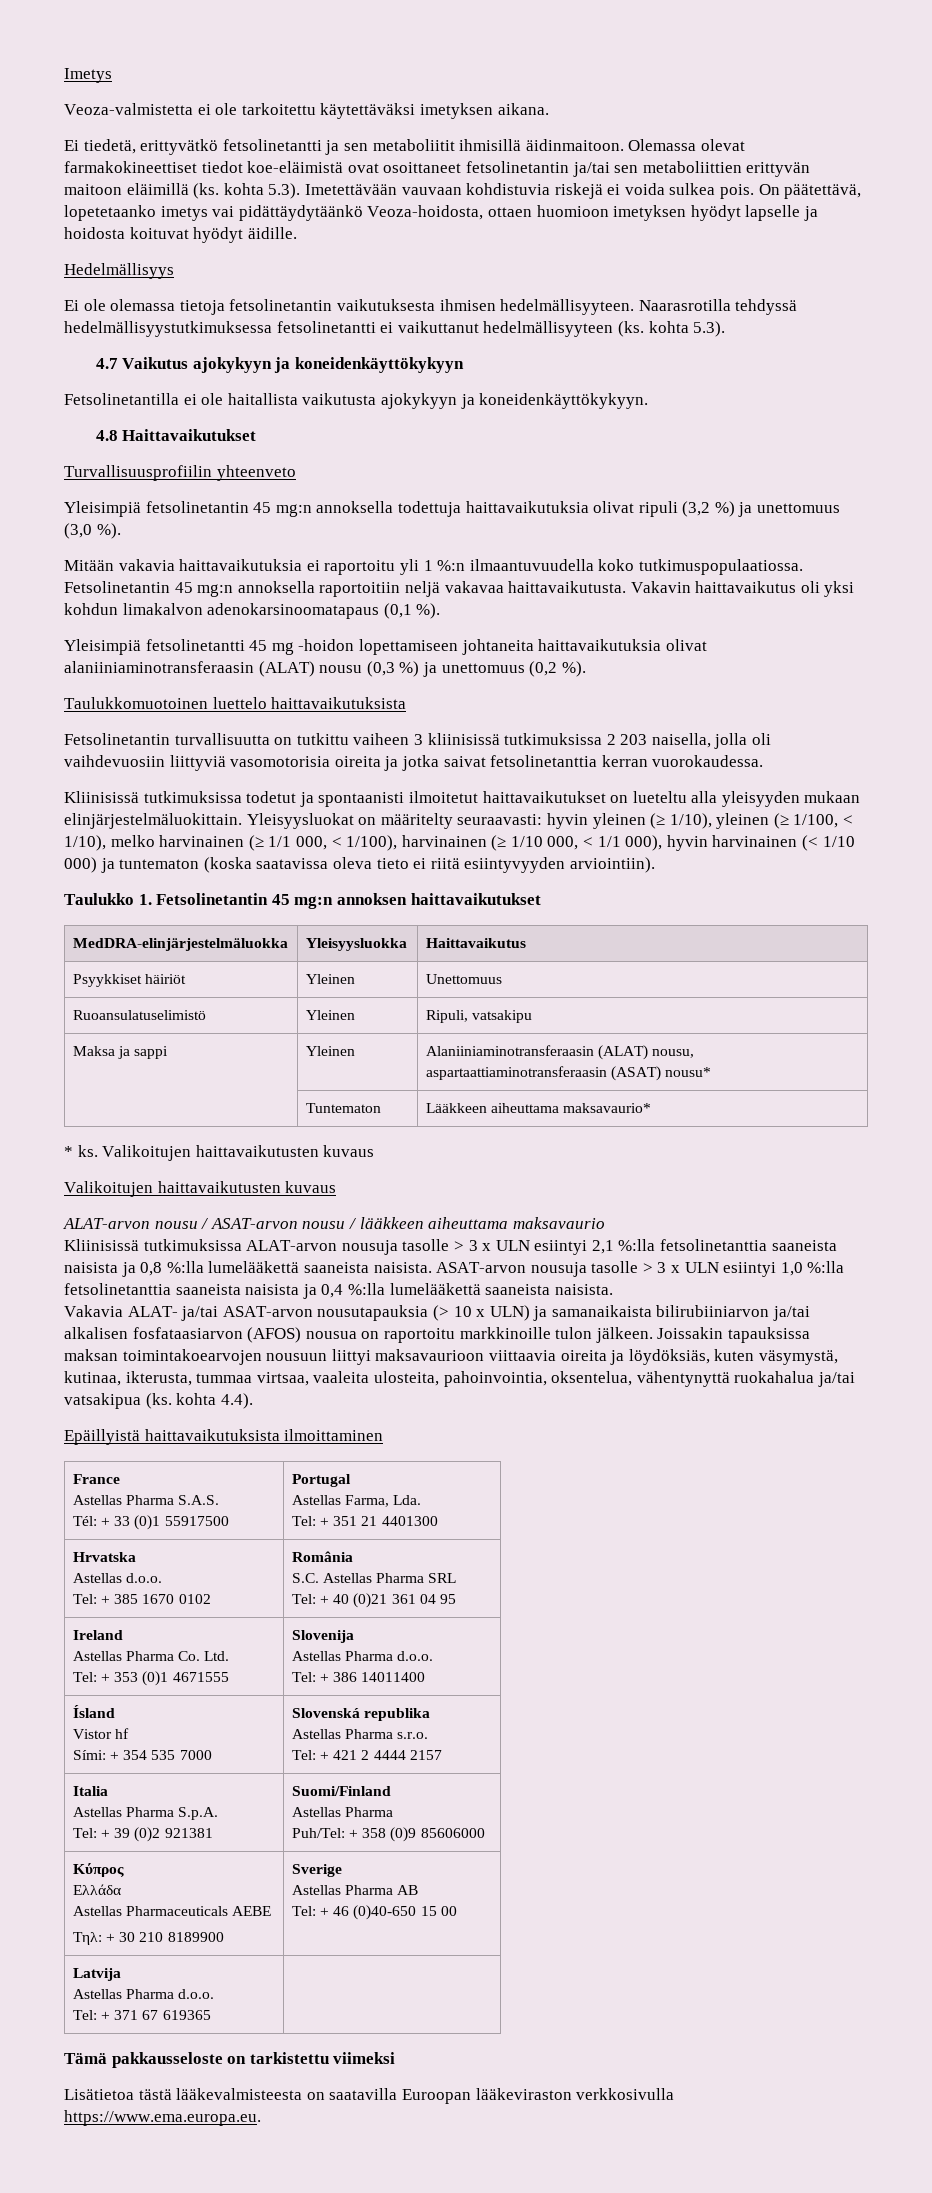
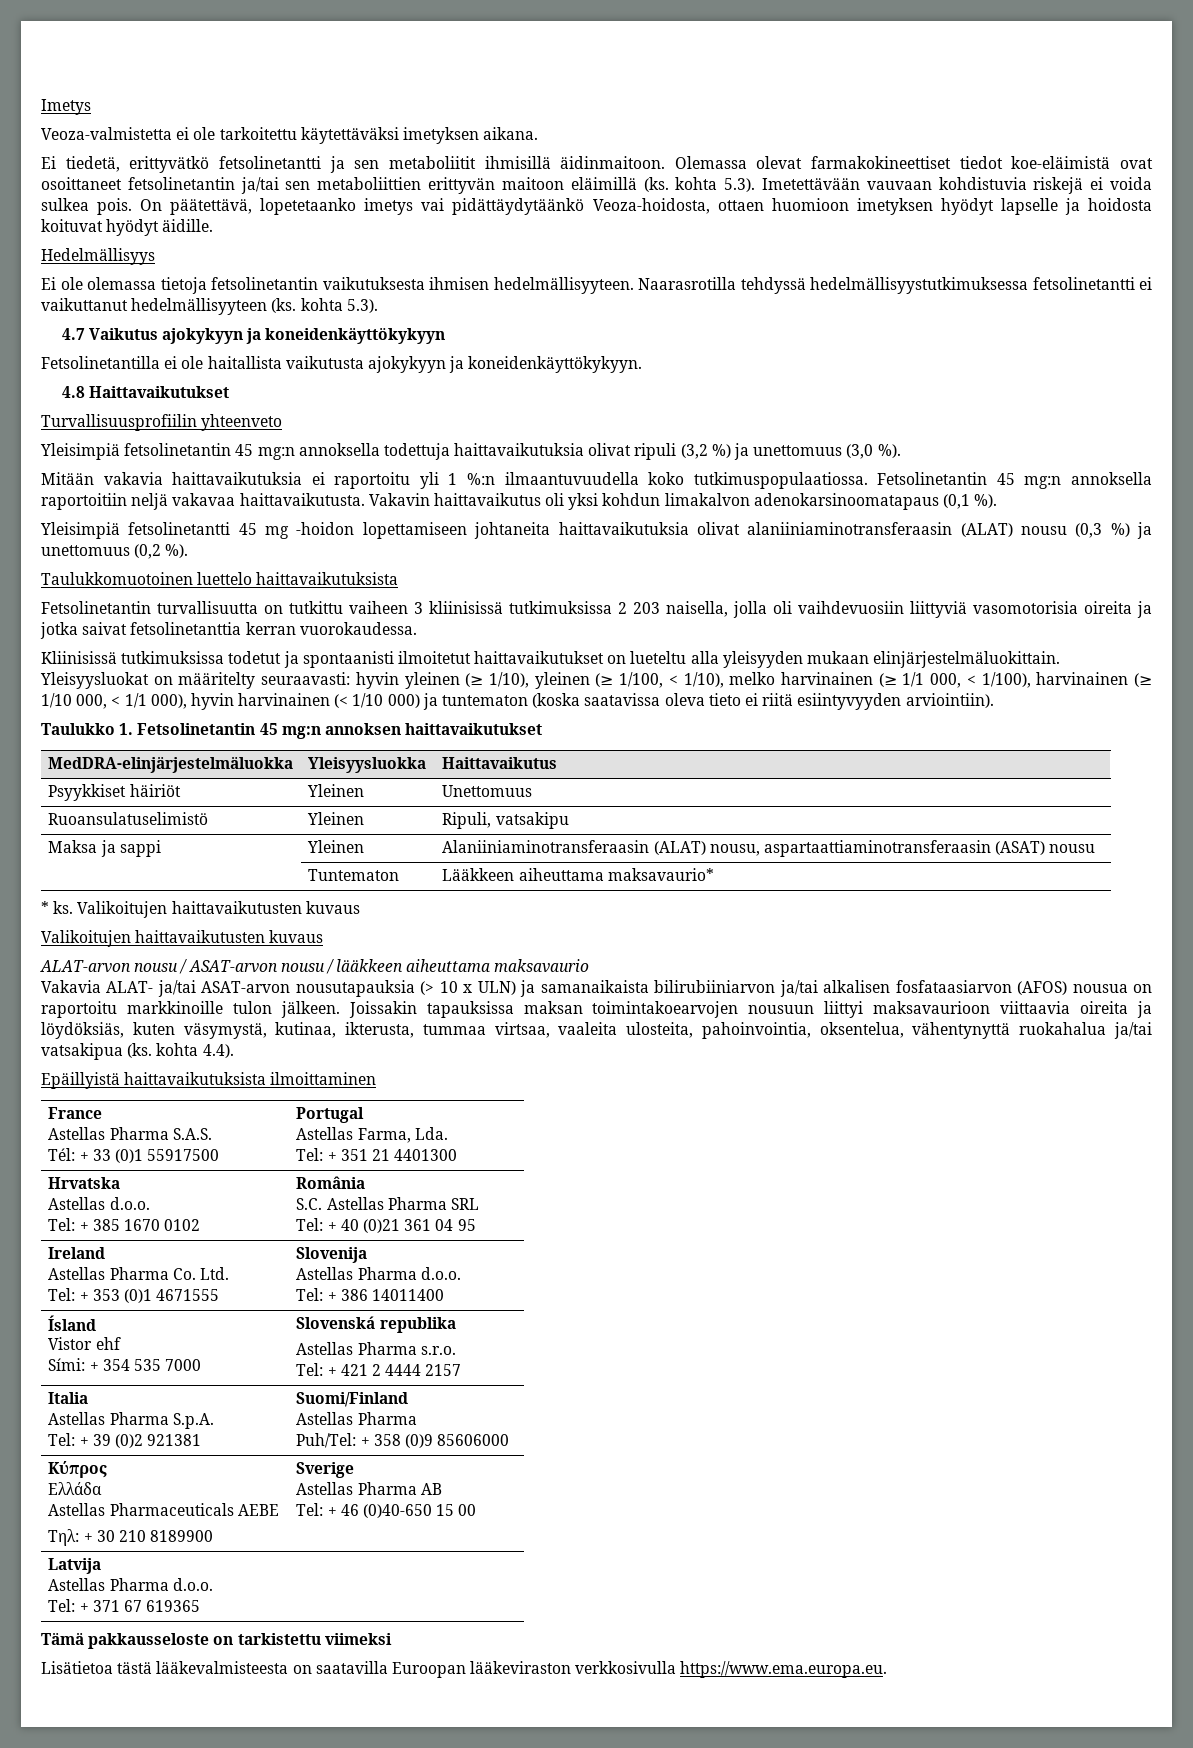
- Maksa ja sappi | Yleinen | Alaniiniaminotransferaasin (ALAT) nousu, aspartaattiaminotransferaasin (ASAT) nousu*
+ Maksa ja sappi | Yleinen | Alaniiniaminotransferaasin (ALAT) nousu, aspartaattiaminotransferaasin (ASAT) nousu
- Kliinisissä tutkimuksissa ALAT-arvon nousuja tasolle > 3 x ULN esiintyi 2,1 %:lla fetsolinetanttia saaneista naisista ja 0,8 %:lla lumelääkettä saaneista naisista. ASAT-arvon nousuja tasolle > 3 x ULN esiintyi 1,0 %:lla fetsolinetanttia saaneista naisista ja 0,4 %:lla lumelääkettä saaneista naisista.
  Ísland
- Vistor hf
+ Vistor ehf

